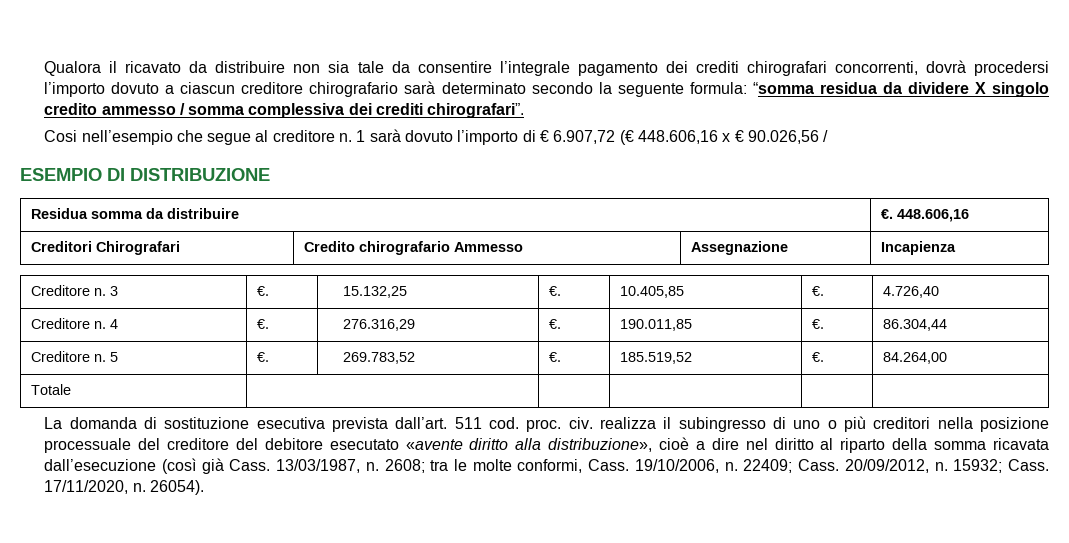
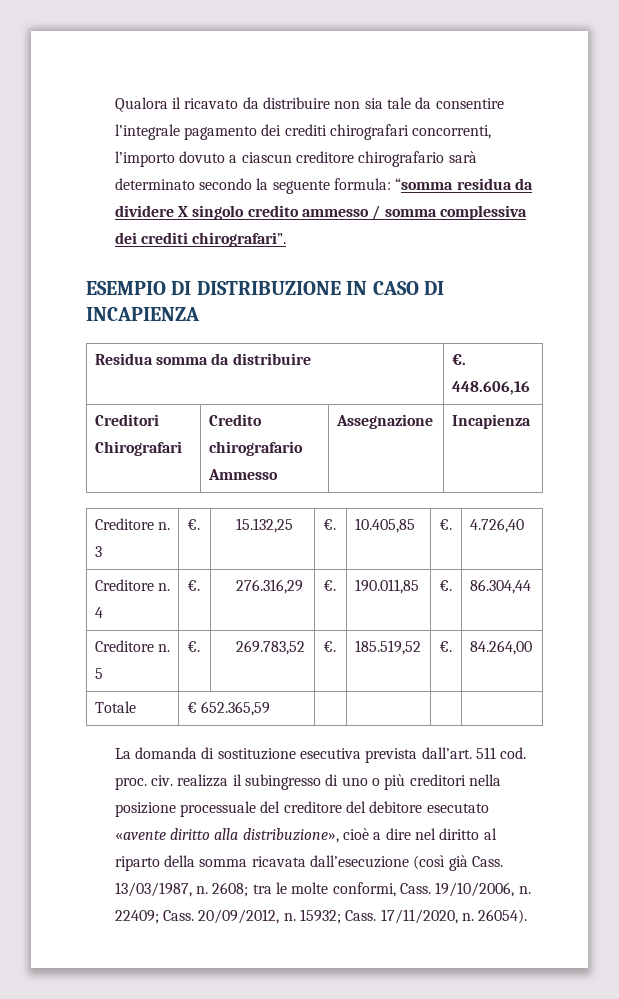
- Qualora il ricavato da distribuire non sia tale da consentire l’integrale pagamento dei crediti chirografari concorrenti, dovrà procedersi l’importo dovuto a ciascun creditore chirografario sarà determinato secondo la seguente formula: “somma residua da dividere X singolo credito ammesso / somma complessiva dei crediti chirografari”.
+ Qualora il ricavato da distribuire non sia tale da consentire l’integrale pagamento dei crediti chirografari concorrenti, l’importo dovuto a ciascun creditore chirografario sarà determinato secondo la seguente formula: “somma residua da dividere X singolo credito ammesso / somma complessiva dei crediti chirografari”.
- Cosi nell’esempio che segue al creditore n. 1 sarà dovuto l’importo di € 6.907,72 (€ 448.606,16 x € 90.026,56 /
- ESEMPIO DI DISTRIBUZIONE
+ ESEMPIO DI DISTRIBUZIONE IN CASO DI INCAPIENZA
- Totale | | | | |
+ Totale | € 652.365,59 | | | |

